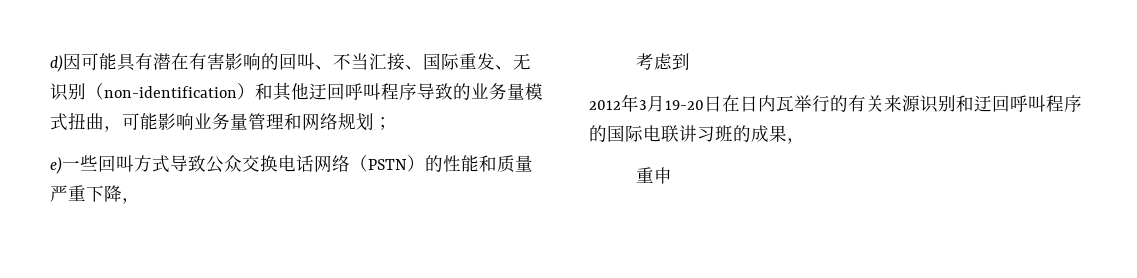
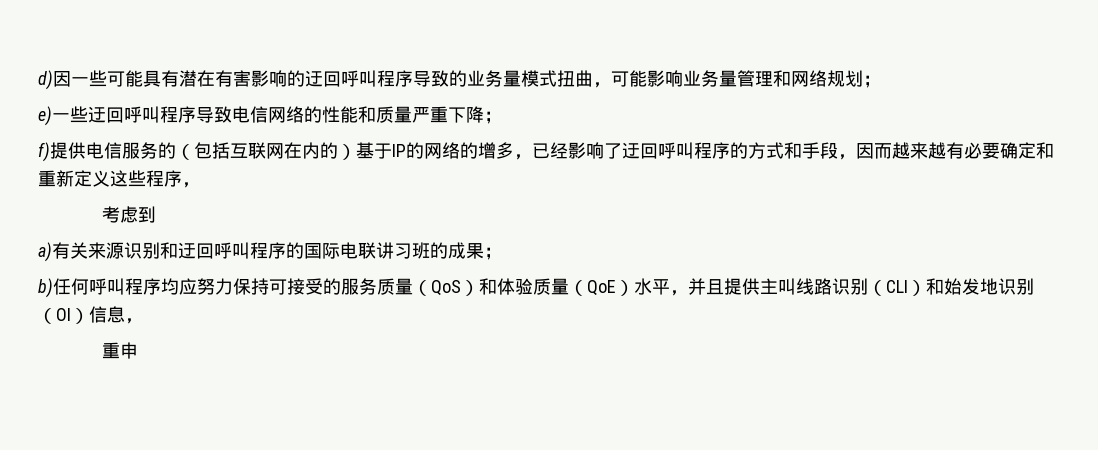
- d)因可能具有潜在有害影响的回叫、不当汇接、国际重发、无识别（non-identification）和其他迂回呼叫程序导致的业务量模式扭曲，可能影响业务量管理和网络规划；
+ d)因一些可能具有潜在有害影响的迂回呼叫程序导致的业务量模式扭曲，可能影响业务量管理和网络规划；
- e)一些回叫方式导致公众交换电话网络（PSTN）的性能和质量严重下降，
+ e)一些迂回呼叫程序导致电信网络的性能和质量严重下降；
+ f)提供电信服务的（包括互联网在内的）基于IP的网络的增多，已经影响了迂回呼叫程序的方式和手段，因而越来越有必要确定和重新定义这些程序，
  考虑到
- 2012年3月19-20日在日内瓦举行的有关来源识别和迂回呼叫程序的国际电联讲习班的成果，
+ a)有关来源识别和迂回呼叫程序的国际电联讲习班的成果；
+ b)任何呼叫程序均应努力保持可接受的服务质量（QoS）和体验质量（QoE）水平，并且提供主叫线路识别（CLI）和始发地识别（OI）信息，

